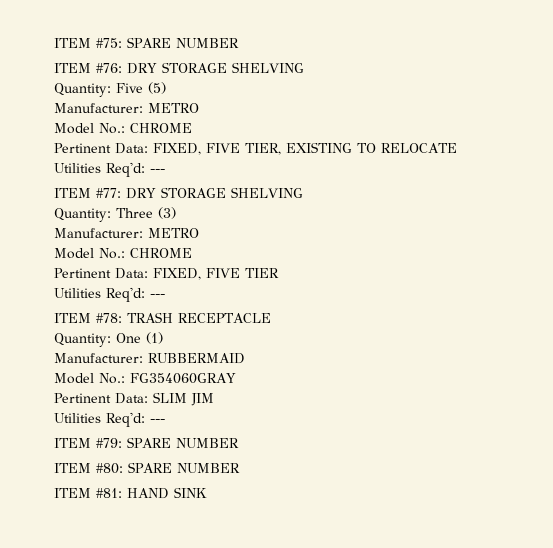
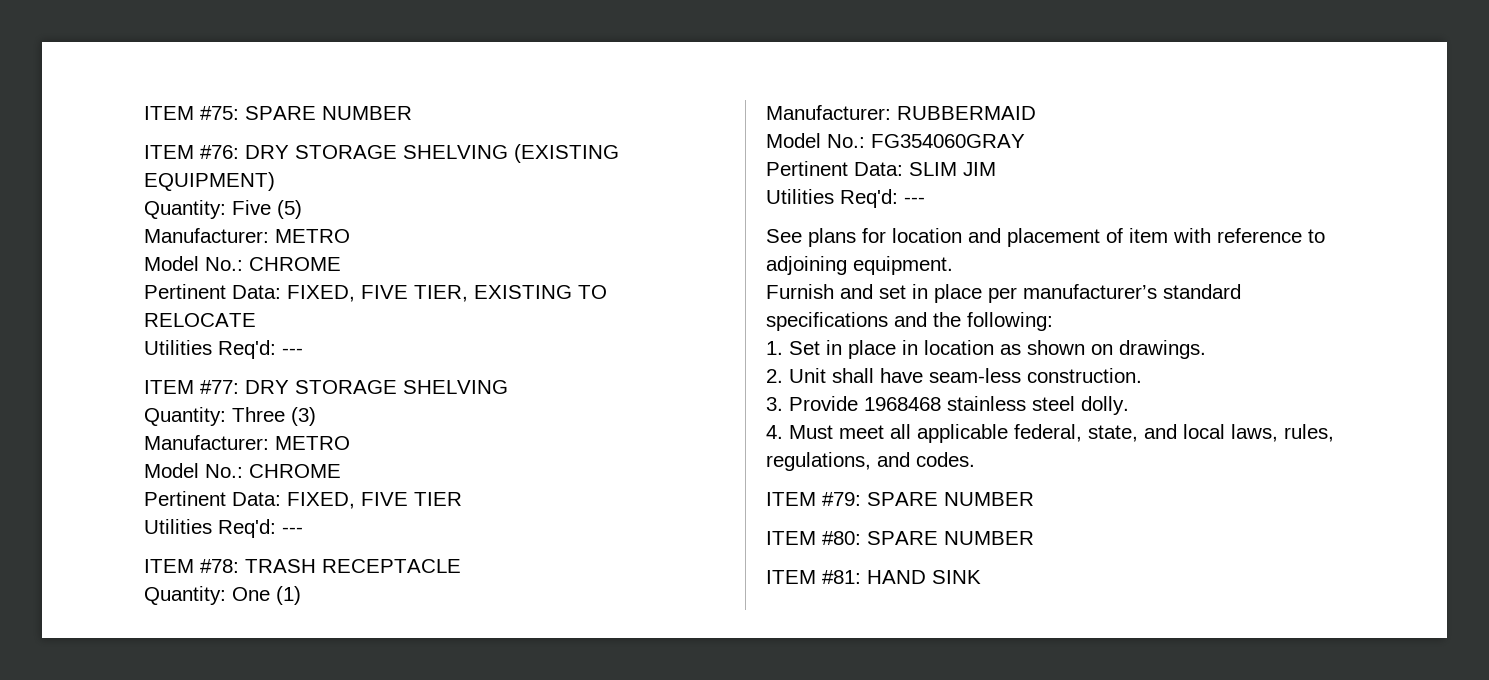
- ITEM #76: DRY STORAGE SHELVING
+ ITEM #76: DRY STORAGE SHELVING (EXISTING EQUIPMENT)
+ See plans for location and placement of item with reference to adjoining equipment.
+ Furnish and set in place per manufacturer’s standard specifications and the following:
+ 1. Set in place in location as shown on drawings.
+ 2. Unit shall have seam-less construction.
+ 3. Provide 1968468 stainless steel dolly.
+ 4. Must meet all applicable federal, state, and local laws, rules, regulations, and codes.

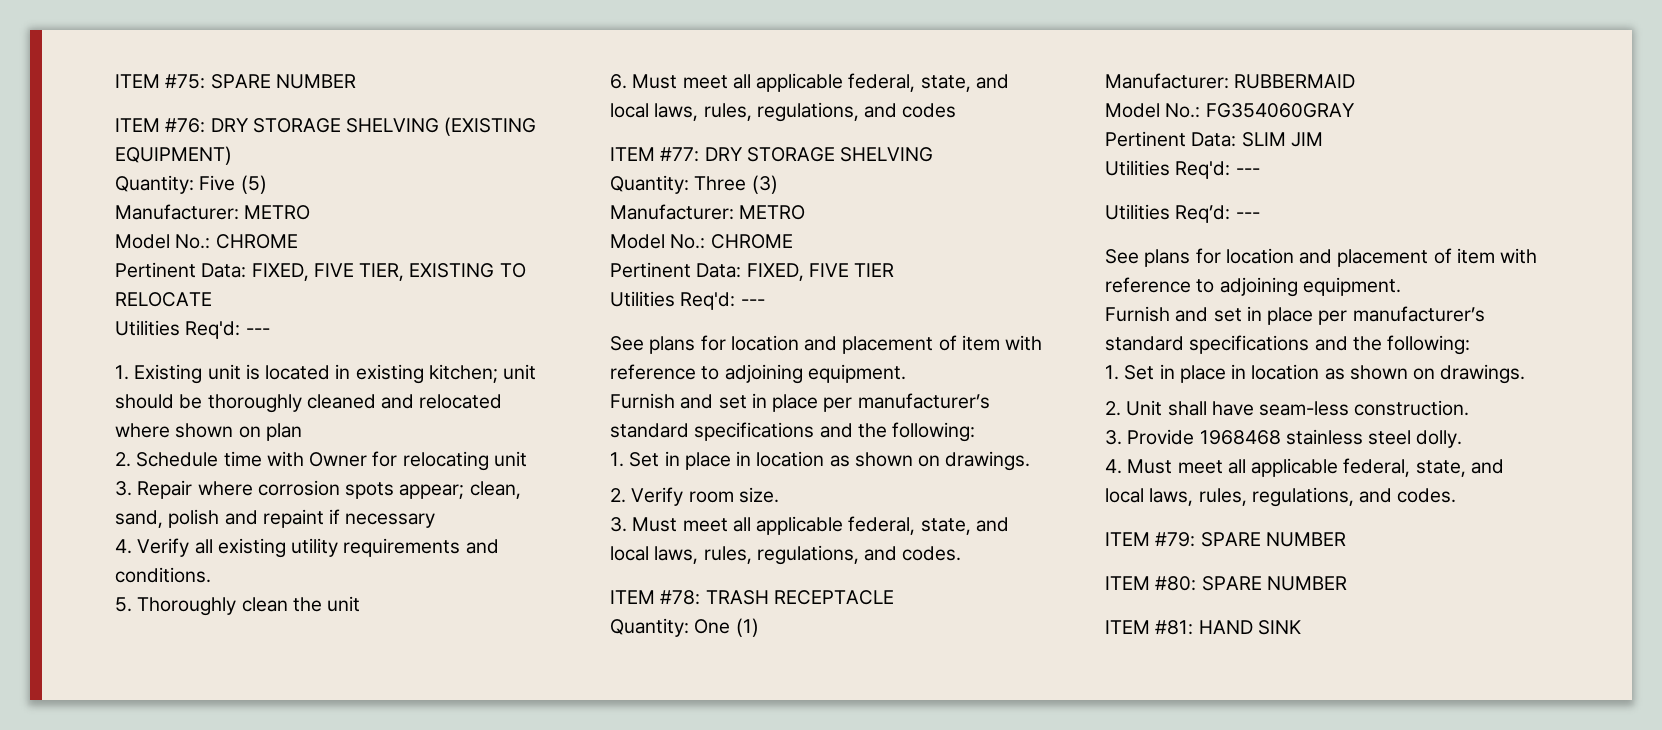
+ 1. Existing unit is located in existing kitchen; unit should be thoroughly cleaned and relocated where shown on plan
+ 2. Schedule time with Owner for relocating unit
+ 3. Repair where corrosion spots appear; clean, sand, polish and repaint if necessary
+ 4. Verify all existing utility requirements and conditions.
+ 5. Thoroughly clean the unit
+ 6. Must meet all applicable federal, state, and local laws, rules, regulations, and codes
  Pertinent Data: FIXED, FIVE TIER
  Utilities Req'd: ---
+ See plans for location and placement of item with reference to adjoining equipment.
+ Furnish and set in place per manufacturer’s standard specifications and the following:
+ 1. Set in place in location as shown on drawings.
+ 2. Verify room size.
+ 3. Must meet all applicable federal, state, and local laws, rules, regulations, and codes.
  Pertinent Data: SLIM JIM
  Utilities Req'd: ---
+ Utilities Req’d: ---

